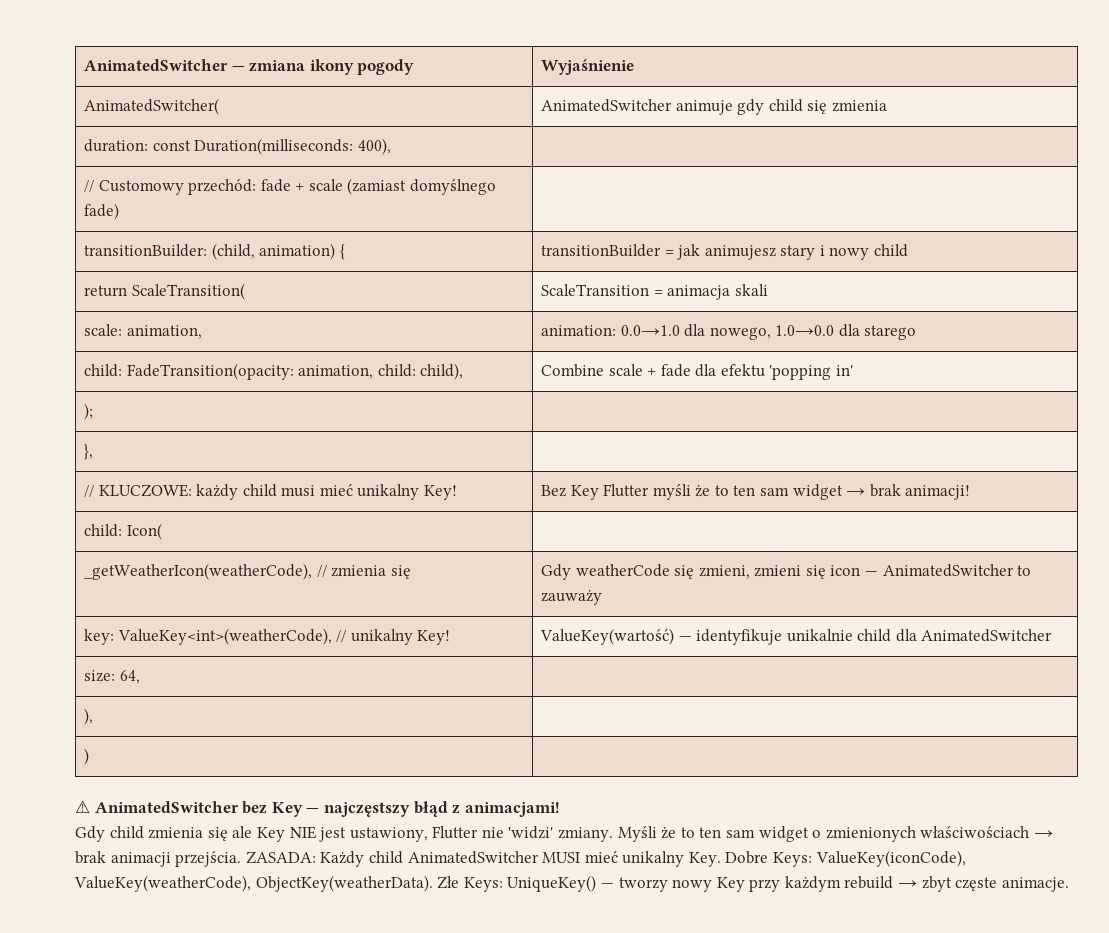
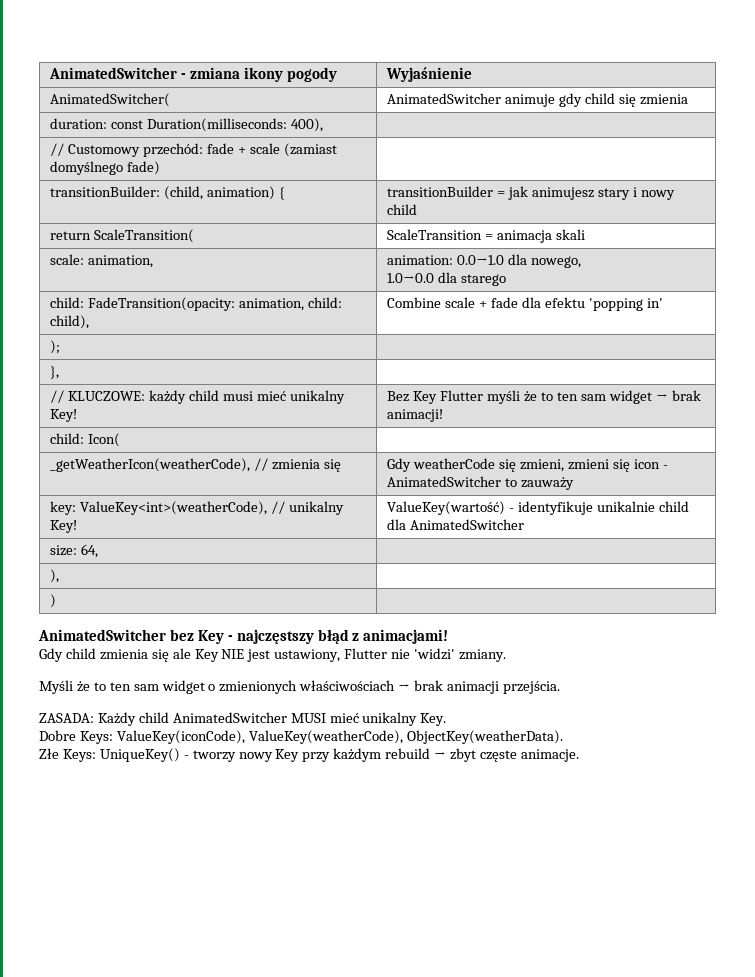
- AnimatedSwitcher — zmiana ikony pogody | Wyjaśnienie
+ AnimatedSwitcher - zmiana ikony pogody | Wyjaśnienie
- scale: animation, | animation: 0.0→1.0 dla nowego, 1.0→0.0 dla starego
+ scale: animation, | animation: 0.0→1.0 dla nowego,
+ 1.0→0.0 dla starego
- _getWeatherIcon(weatherCode), // zmienia się | Gdy weatherCode się zmieni, zmieni się icon — AnimatedSwitcher to zauważy
+ _getWeatherIcon(weatherCode), // zmienia się | Gdy weatherCode się zmieni, zmieni się icon - AnimatedSwitcher to zauważy
- key: ValueKey<int>(weatherCode), // unikalny Key! | ValueKey(wartość) — identyfikuje unikalnie child dla AnimatedSwitcher
+ key: ValueKey<int>(weatherCode), // unikalny Key! | ValueKey(wartość) - identyfikuje unikalnie child dla AnimatedSwitcher
- ⚠ AnimatedSwitcher bez Key — najczęstszy błąd z animacjami!
+ AnimatedSwitcher bez Key - najczęstszy błąd z animacjami!
- Gdy child zmienia się ale Key NIE jest ustawiony, Flutter nie 'widzi' zmiany. Myśli że to ten sam widget o zmienionych właściwościach → brak animacji przejścia. ZASADA: Każdy child AnimatedSwitcher MUSI mieć unikalny Key. Dobre Keys: ValueKey(iconCode), ValueKey(weatherCode), ObjectKey(weatherData). Złe Keys: UniqueKey() — tworzy nowy Key przy każdym rebuild → zbyt częste animacje.
+ Gdy child zmienia się ale Key NIE jest ustawiony, Flutter nie 'widzi' zmiany.
+ Myśli że to ten sam widget o zmienionych właściwościach → brak animacji przejścia.
+ ZASADA: Każdy child AnimatedSwitcher MUSI mieć unikalny Key.
+ Dobre Keys: ValueKey(iconCode), ValueKey(weatherCode), ObjectKey(weatherData).
+ Złe Keys: UniqueKey() - tworzy nowy Key przy każdym rebuild → zbyt częste animacje.

